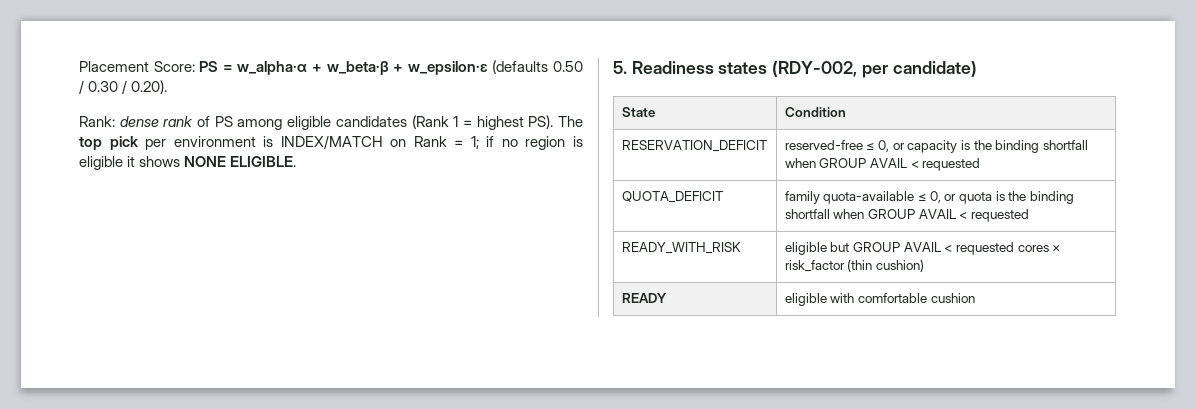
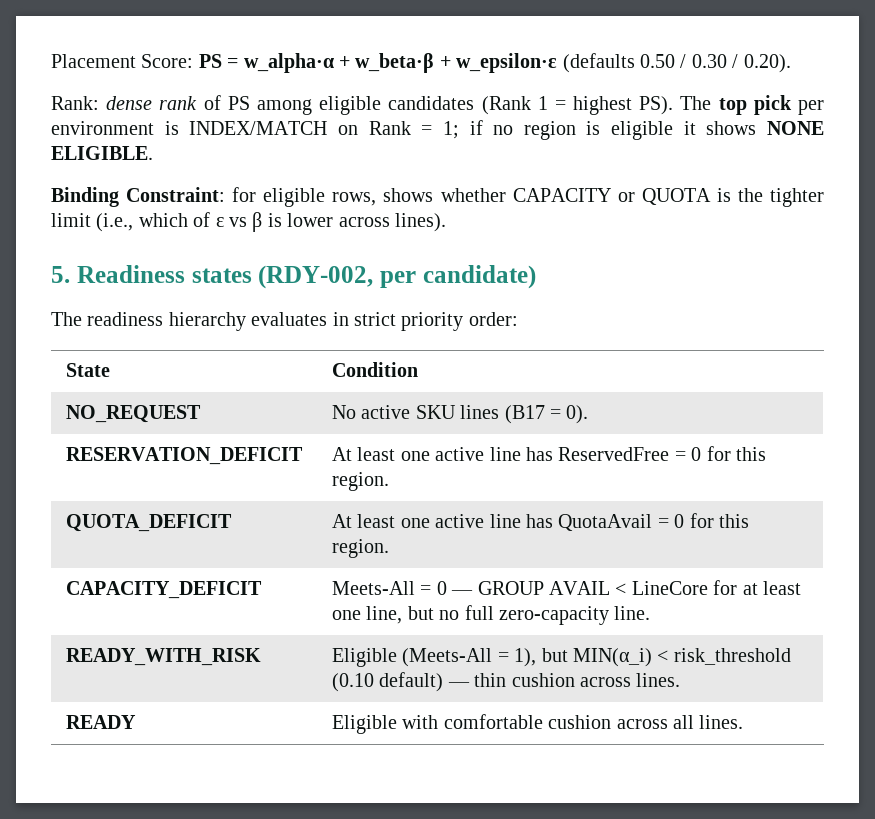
+ Binding Constraint: for eligible rows, shows whether CAPACITY or QUOTA is the tighter limit (i.e., which of ε vs β is lower across lines).
+ The readiness hierarchy evaluates in strict priority order:
  State | Condition
- RESERVATION_DEFICIT | reserved-free ≤ 0, or capacity is the binding shortfall when GROUP AVAIL < requested
- QUOTA_DEFICIT | family quota-available ≤ 0, or quota is the binding shortfall when GROUP AVAIL < requested
- READY_WITH_RISK | eligible but GROUP AVAIL < requested cores × risk_factor (thin cushion)
+ NO_REQUEST | No active SKU lines (B17 = 0).
+ RESERVATION_DEFICIT | At least one active line has ReservedFree = 0 for this region.
+ QUOTA_DEFICIT | At least one active line has QuotaAvail = 0 for this region.
+ CAPACITY_DEFICIT | Meets-All = 0 — GROUP AVAIL < LineCore for at least one line, but no full zero-capacity line.
+ READY_WITH_RISK | Eligible (Meets-All = 1), but MIN(α_i) < risk_threshold (0.10 default) — thin cushion across lines.
- READY | eligible with comfortable cushion
+ READY | Eligible with comfortable cushion across all lines.

